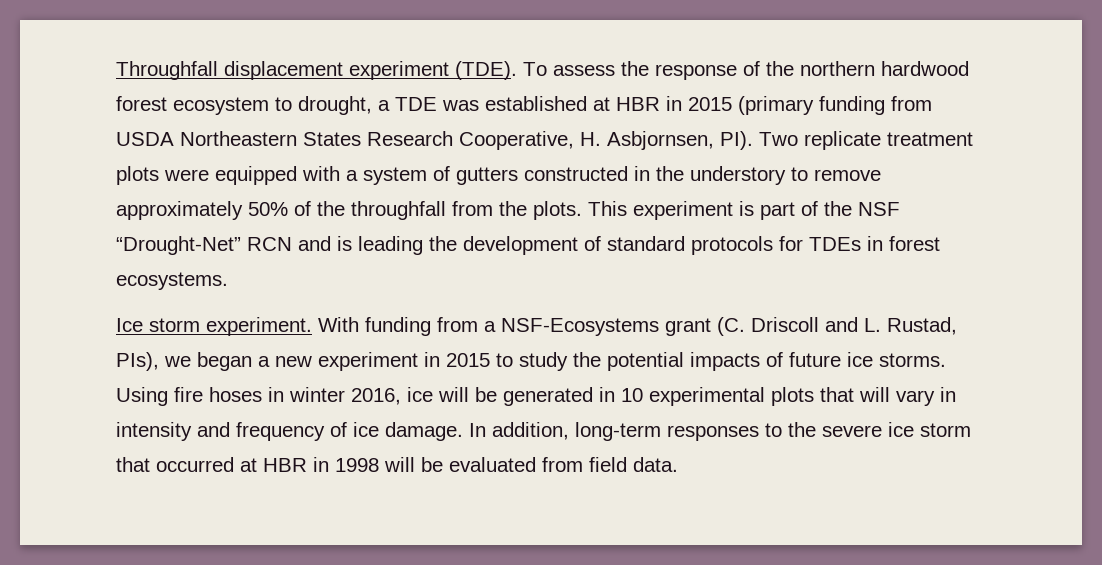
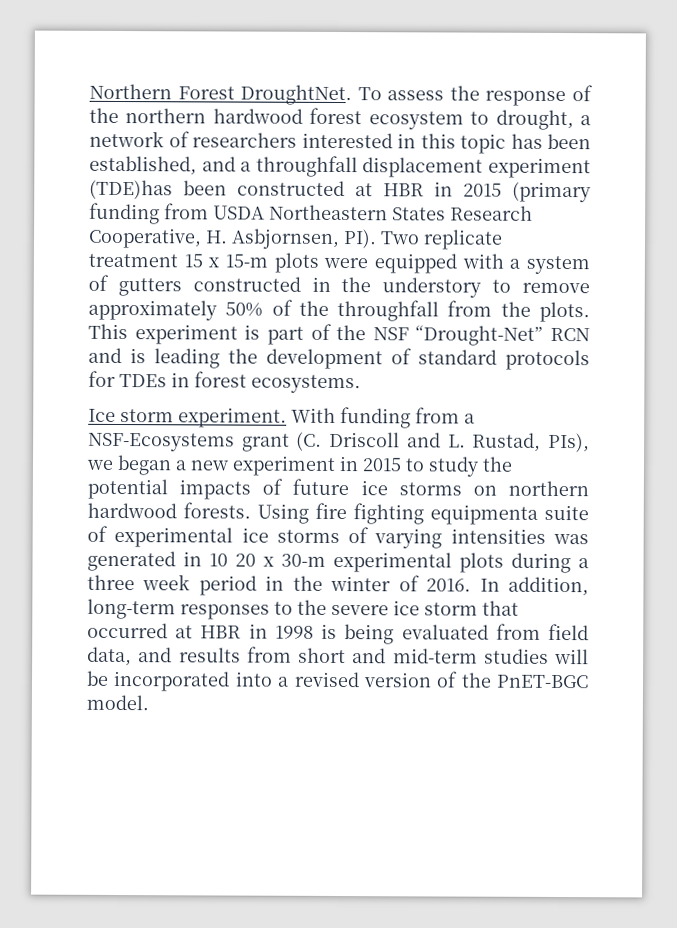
- Throughfall displacement experiment (TDE).
+ Northern Forest DroughtNet.
- To assess the response of the northern hardwood forest ecosystem to drought, a TDE was established at HBR in 2015 (primary funding from USDA Northeastern States Research Cooperative, H. Asbjornsen, PI). Two replicate treatment plots were equipped with a system of gutters constructed in the understory to remove approximately 50% of the throughfall from the plots.
+ To assess the response of the northern hardwood forest ecosystem to drought, a network of researchers interested in this topic has been established, and a throughfall displacement experiment (TDE)has been constructed at HBR in 2015 (primary funding from USDA Northeastern States Research Cooperative, H. Asbjornsen, PI). Two replicate treatment 15 x 15-m plots were equipped with a system of gutters constructed in the understory to remove approximately 50% of the throughfall from the plots.
- With funding from a NSF-Ecosystems grant (C. Driscoll and L. Rustad, PIs), we began a new experiment in 2015 to study the potential impacts of future ice storms. Using fire hoses in winter 2016, ice will be generated in 10 experimental plots that will vary in intensity and frequency of ice damage.
+ With funding from a NSF-Ecosystems grant (C. Driscoll and L. Rustad, PIs), we began a new experiment in 2015 to study the potential impacts of future ice storms on northern hardwood forests. Using fire fighting equipmenta suite of experimental ice storms of varying intensities was generated in 10 20 x 30-m experimental plots during a three week period in the winter of 2016.
- In addition, long-term responses to the severe ice storm that occurred at HBR in 1998 will be evaluated from field data.
+ In addition, long-term responses to the severe ice storm that occurred at HBR in 1998 is being evaluated from field data, and results from short and mid-term studies will be incorporated into a revised version of the PnET-BGC model.

